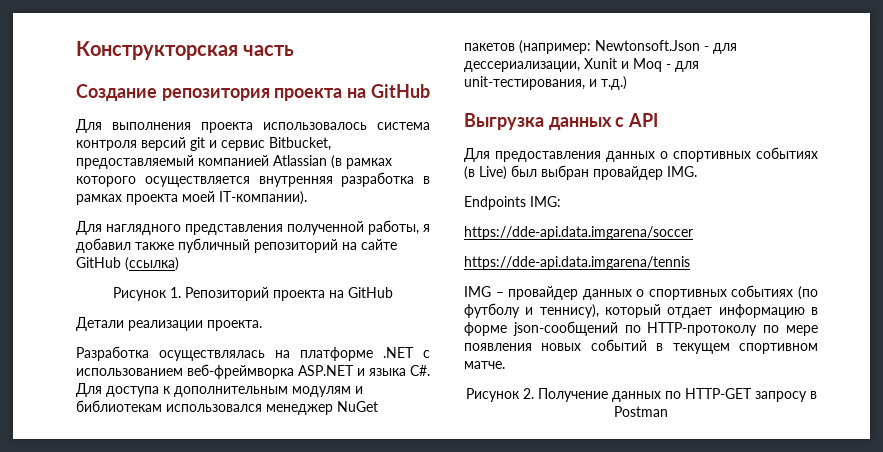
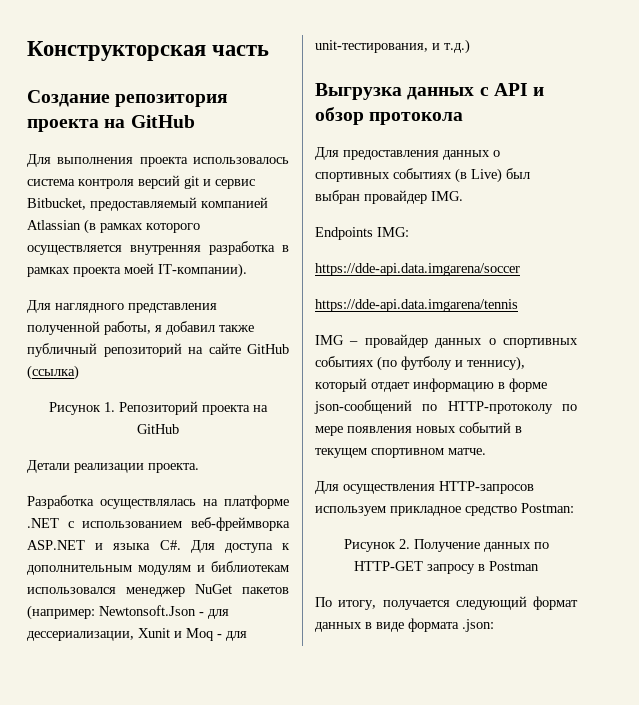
- Выгрузка данных с API
+ Выгрузка данных с API и обзор протокола
+ Для осуществления HTTP-запросов используем прикладное средство Postman:
+ По итогу, получается следующий формат данных в виде формата .json:

